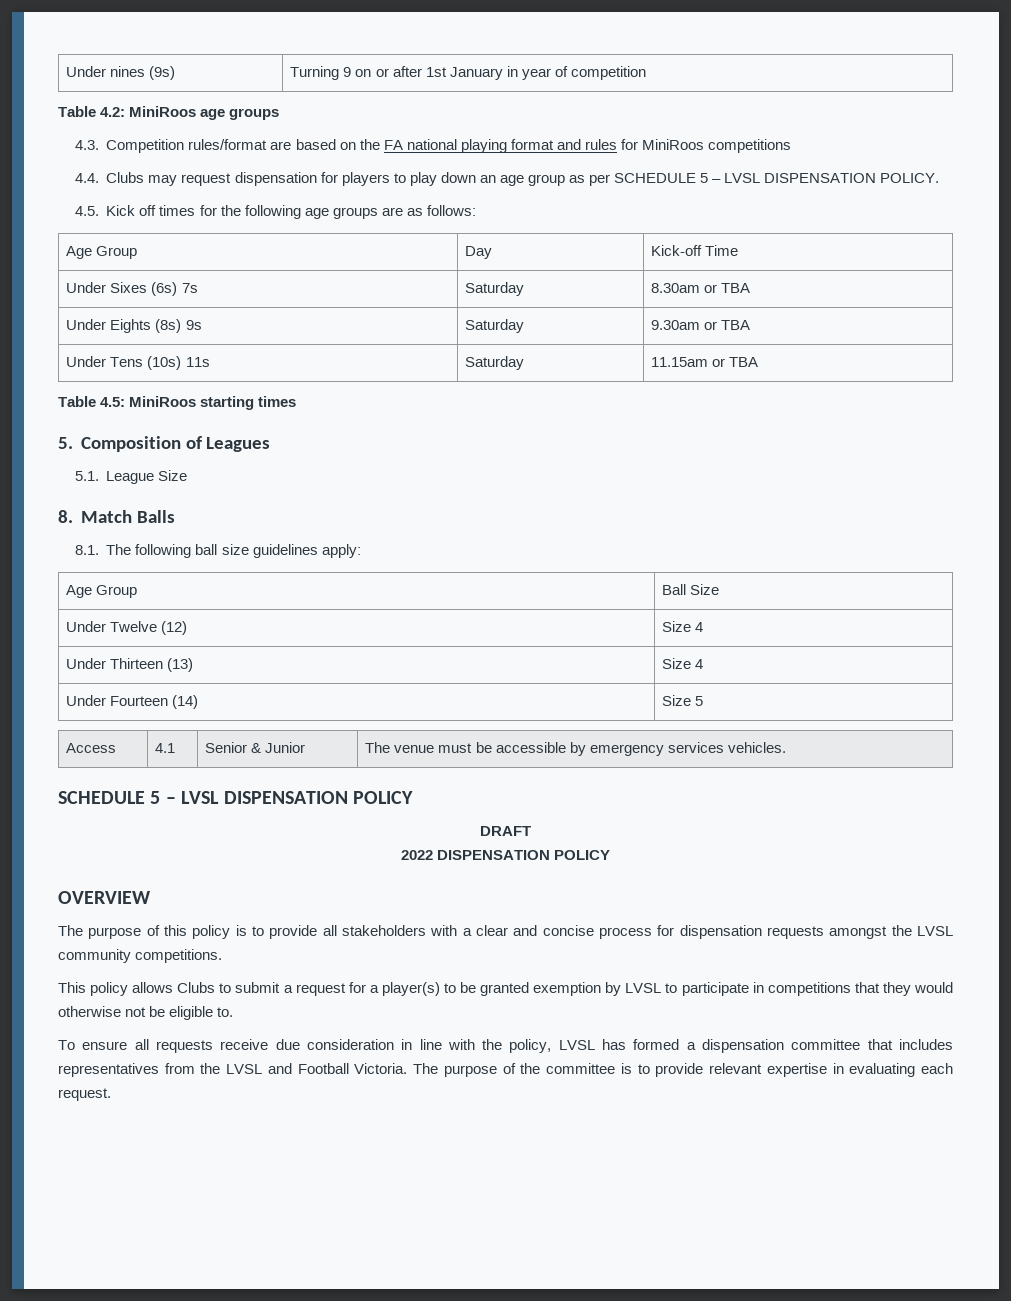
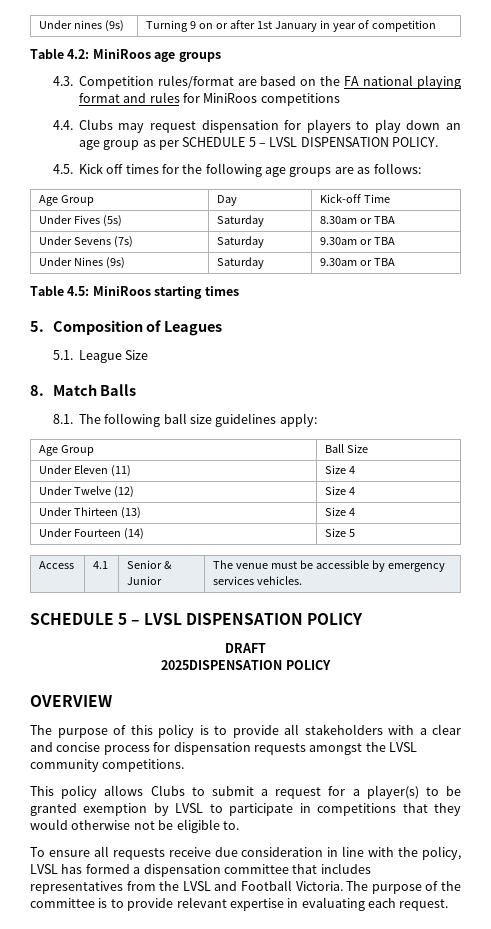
- Under Sixes (6s) 7s | Saturday | 8.30am or TBA
+ Under Fives (5s) | Saturday | 8.30am or TBA
- Under Eights (8s) 9s | Saturday | 9.30am or TBA
+ Under Sevens (7s) | Saturday | 9.30am or TBA
- Under Tens (10s) 11s | Saturday | 11.15am or TBA
+ Under Nines (9s) | Saturday | 9.30am or TBA
+ Under Eleven (11) | Size 4
- 2022 DISPENSATION POLICY
+ 2025DISPENSATION POLICY

